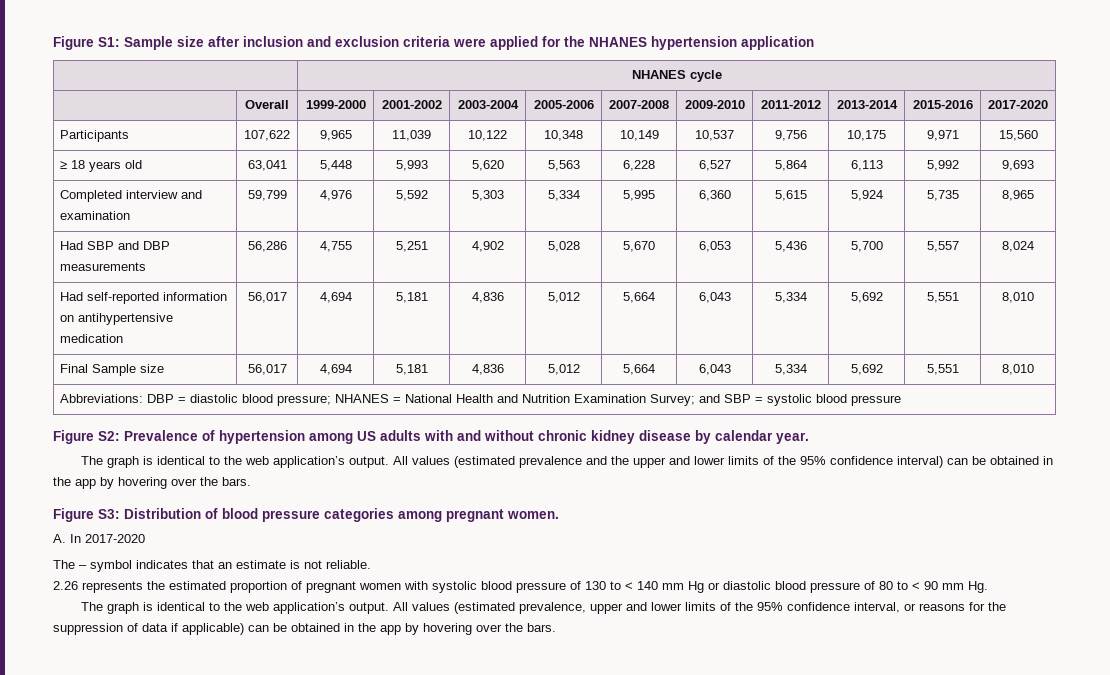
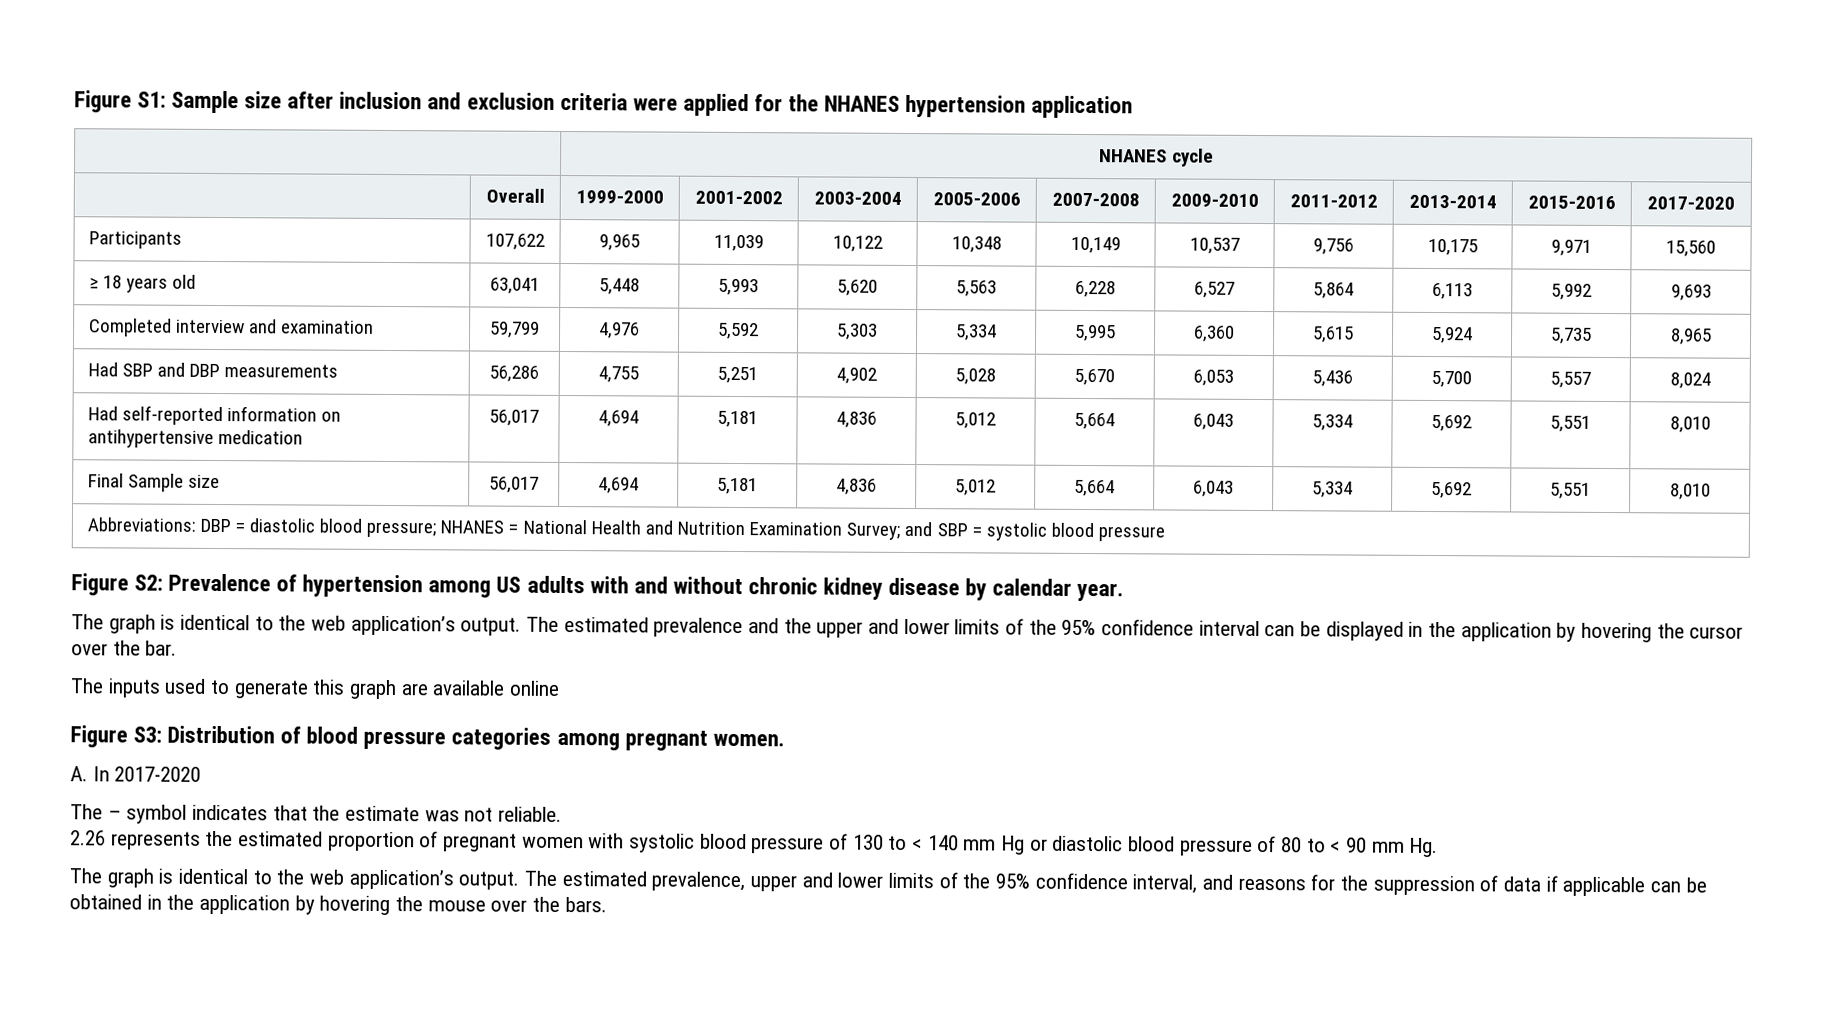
- All values (estimated prevalence and the upper and lower limits of the 95% confidence interval) can be obtained in the app by hovering over the bars.
+ The estimated prevalence and the upper and lower limits of the 95% confidence interval can be displayed in the application by hovering the cursor over the bar.
+ The inputs used to generate this graph are available online
- The – symbol indicates that an estimate is not reliable.
+ The – symbol indicates that the estimate was not reliable.
- All values (estimated prevalence, upper and lower limits of the 95% confidence interval, or reasons for the suppression of data if applicable) can be obtained in the app by hovering over the bars.
+ The estimated prevalence, upper and lower limits of the 95% confidence interval, and reasons for the suppression of data if applicable can be obtained in the application by hovering the mouse over the bars.

